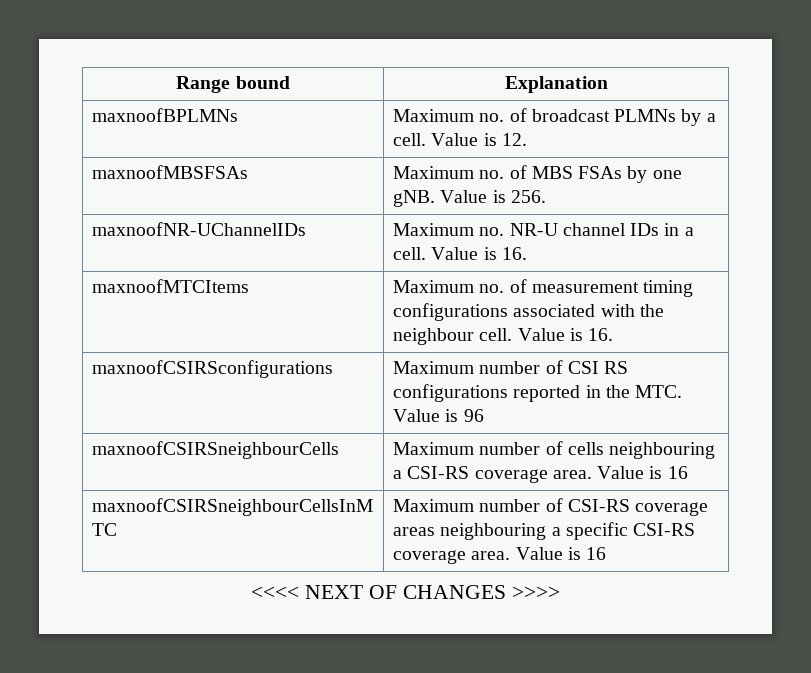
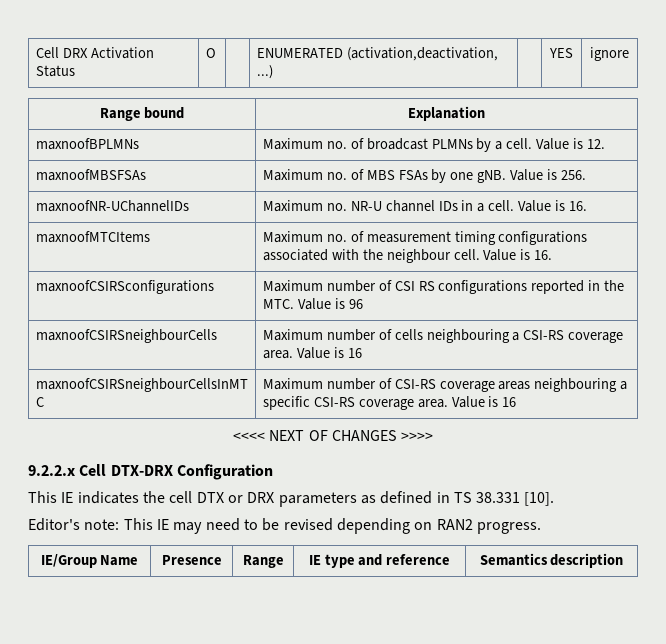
+ Cell DRX Activation Status | O | | ENUMERATED (activation,deactivation, ...) | | YES | ignore
+ 9.2.2.x Cell DTX-DRX Configuration
+ This IE indicates the cell DTX or DRX parameters as defined in TS 38.331 [10].
+ Editor's note: This IE may need to be revised depending on RAN2 progress.
+ IE/Group Name | Presence | Range | IE type and reference | Semantics description

